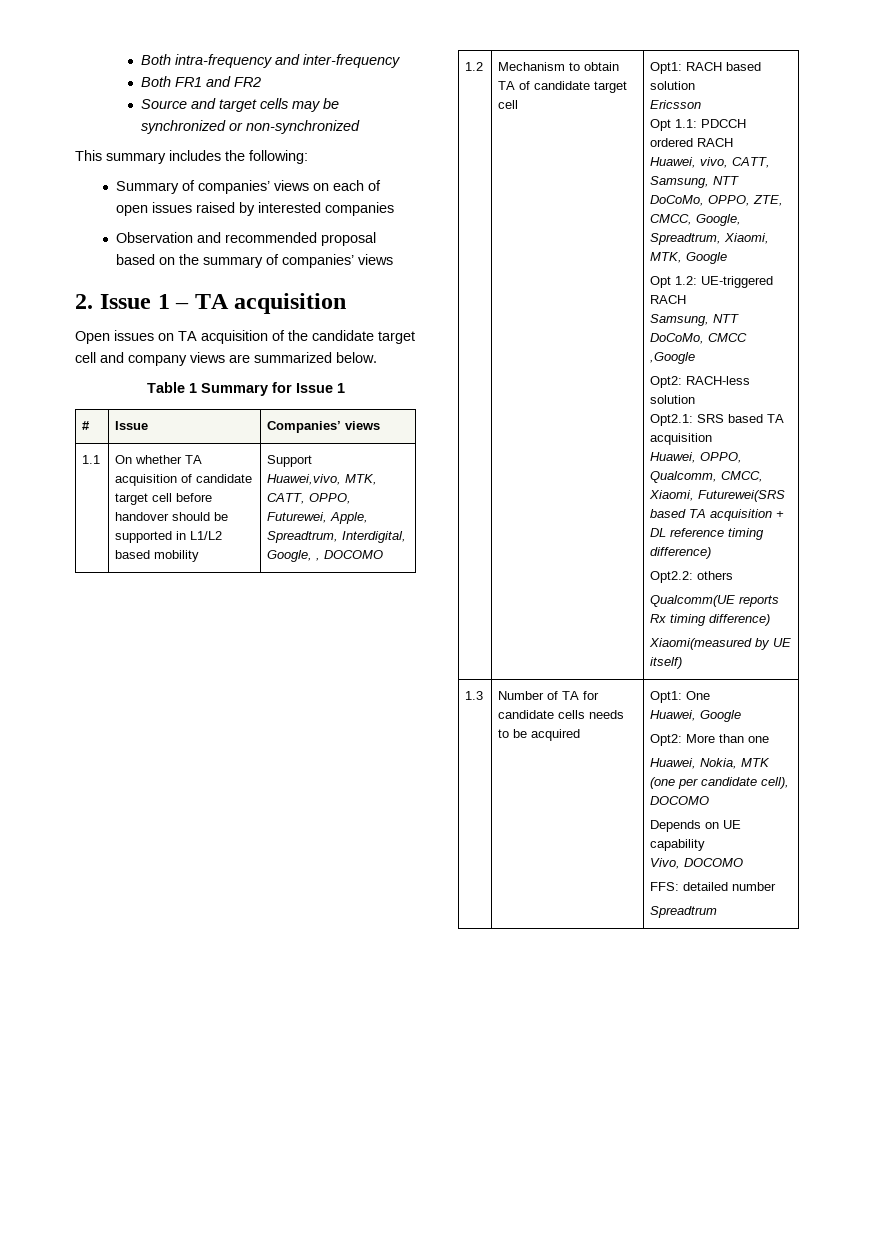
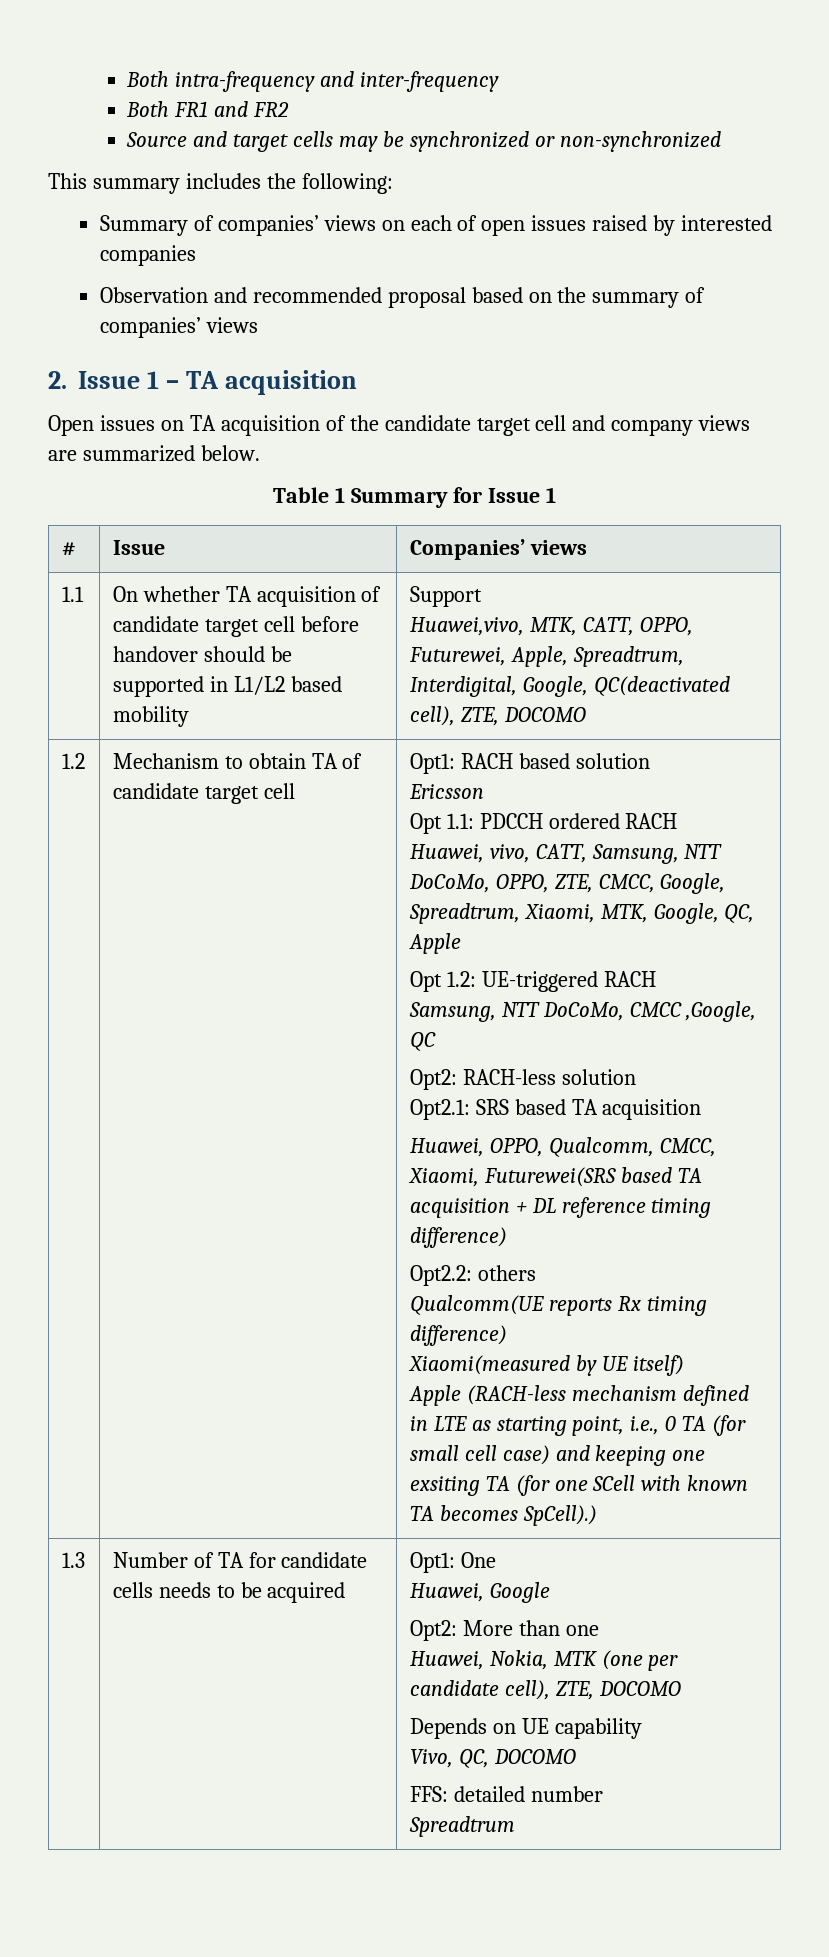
  1.1 | On whether TA acquisition of candidate target cell before handover should be supported in L1/L2 based mobility | Support
- Huawei,vivo, MTK, CATT, OPPO, Futurewei, Apple, Spreadtrum, Interdigital, Google, , DOCOMO
+ Huawei,vivo, MTK, CATT, OPPO, Futurewei, Apple, Spreadtrum, Interdigital, Google, QC(deactivated cell), ZTE, DOCOMO
- Huawei, vivo, CATT, Samsung, NTT DoCoMo, OPPO, ZTE, CMCC, Google, Spreadtrum, Xiaomi, MTK, Google
+ Huawei, vivo, CATT, Samsung, NTT DoCoMo, OPPO, ZTE, CMCC, Google, Spreadtrum, Xiaomi, MTK, Google, QC, Apple
- Samsung, NTT DoCoMo, CMCC ,Google
+ Samsung, NTT DoCoMo, CMCC ,Google, QC
+ Apple (RACH-less mechanism defined in LTE as starting point, i.e., 0 TA (for small cell case) and keeping one exsiting TA (for one SCell with known TA becomes SpCell).)
  1.3 | Number of TA for candidate cells needs to be acquired | Opt1: One
  Huawei, Google
  Opt2: More than one
- Huawei, Nokia, MTK (one per candidate cell), DOCOMO
+ Huawei, Nokia, MTK (one per candidate cell), ZTE, DOCOMO
  Depends on UE capability
- Vivo, DOCOMO
+ Vivo, QC, DOCOMO

